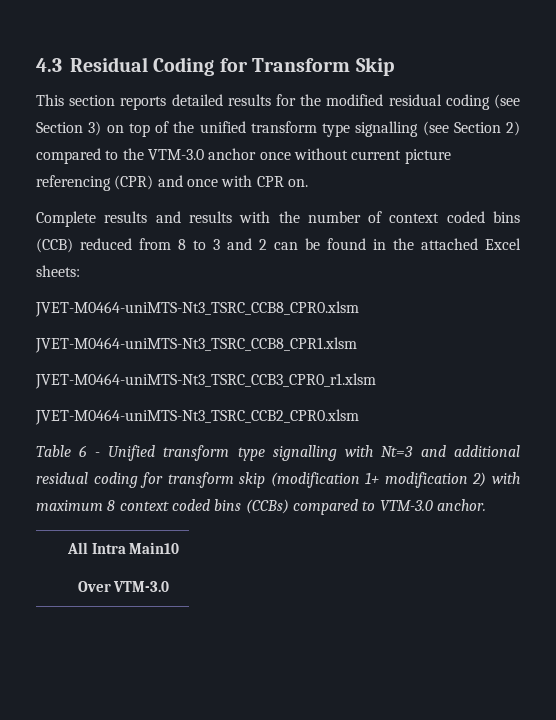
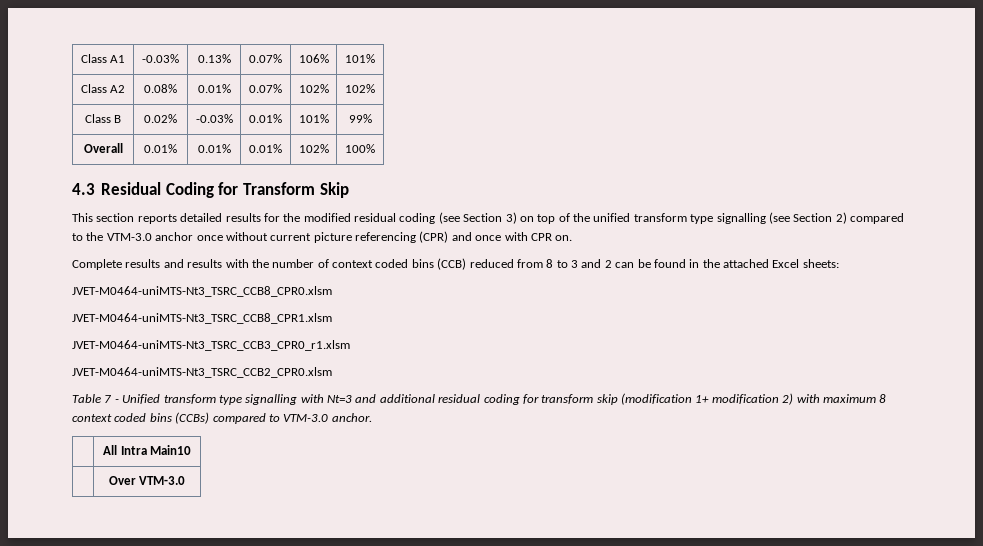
+ Class A1 | -0.03% | 0.13% | 0.07% | 106% | 101%
+ Class A2 | 0.08% | 0.01% | 0.07% | 102% | 102%
+ Class B | 0.02% | -0.03% | 0.01% | 101% | 99%
+ Overall | 0.01% | 0.01% | 0.01% | 102% | 100%
- Table 6 - Unified transform type signalling with Nt=3 and additional residual coding for transform skip (modification 1+ modification 2) with maximum 8 context coded bins (CCBs) compared to VTM-3.0 anchor.
+ Table 7 - Unified transform type signalling with Nt=3 and additional residual coding for transform skip (modification 1+ modification 2) with maximum 8 context coded bins (CCBs) compared to VTM-3.0 anchor.

